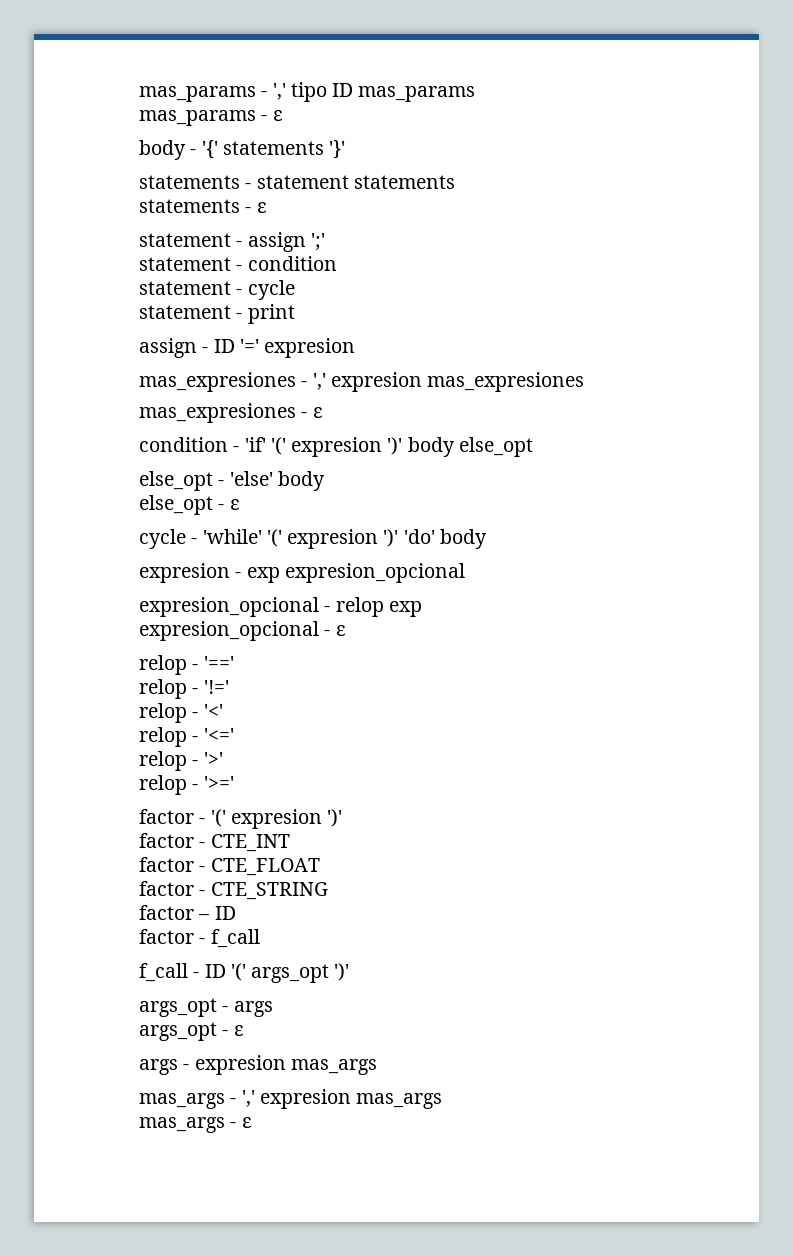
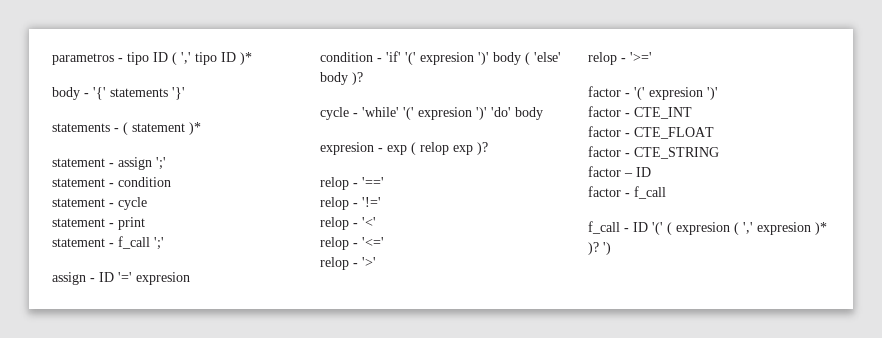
- mas_params - ',' tipo ID mas_params
- mas_params - ε
+ parametros - tipo ID ( ',' tipo ID )*
- statements - statement statements
- statements - ε
+ statements - ( statement )*
+ statement - f_call ';'
- mas_expresiones - ',' expresion mas_expresiones
- mas_expresiones - ε
- condition - 'if' '(' expresion ')' body else_opt
- else_opt - 'else' body
- else_opt - ε
+ condition - 'if' '(' expresion ')' body ( 'else' body )?
- expresion - exp expresion_opcional
- expresion_opcional - relop exp
- expresion_opcional - ε
+ expresion - exp ( relop exp )?
- f_call - ID '(' args_opt ')'
- args_opt - args
- args_opt - ε
- args - expresion mas_args
- mas_args - ',' expresion mas_args
- mas_args - ε
+ f_call - ID '(' ( expresion ( ',' expresion )* )? ')

